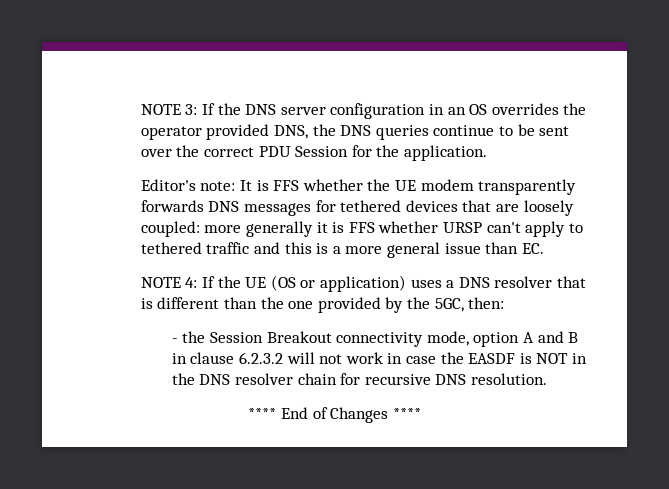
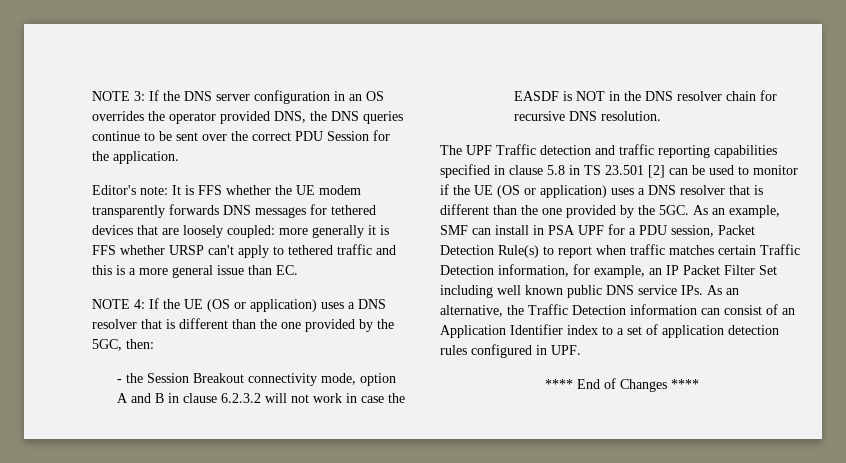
+ The UPF Traffic detection and traffic reporting capabilities specified in clause 5.8 in TS 23.501 [2] can be used to monitor if the UE (OS or application) uses a DNS resolver that is different than the one provided by the 5GC. As an example, SMF can install in PSA UPF for a PDU session, Packet Detection Rule(s) to report when traffic matches certain Traffic Detection information, for example, an IP Packet Filter Set including well known public DNS service IPs. As an alternative, the Traffic Detection information can consist of an Application Identifier index to a set of application detection rules configured in UPF.

